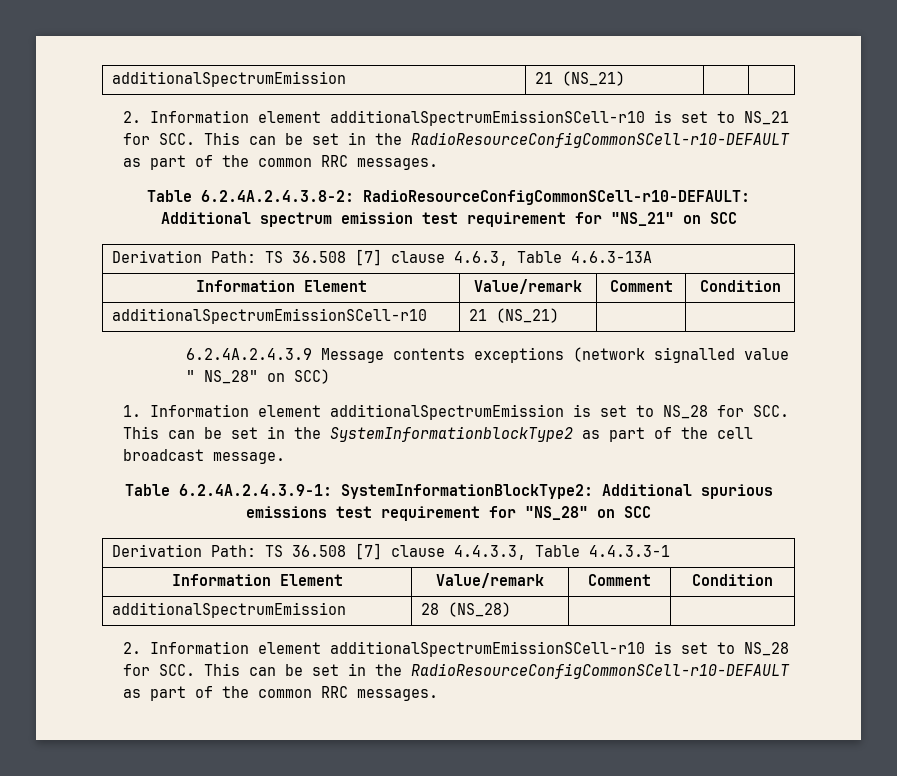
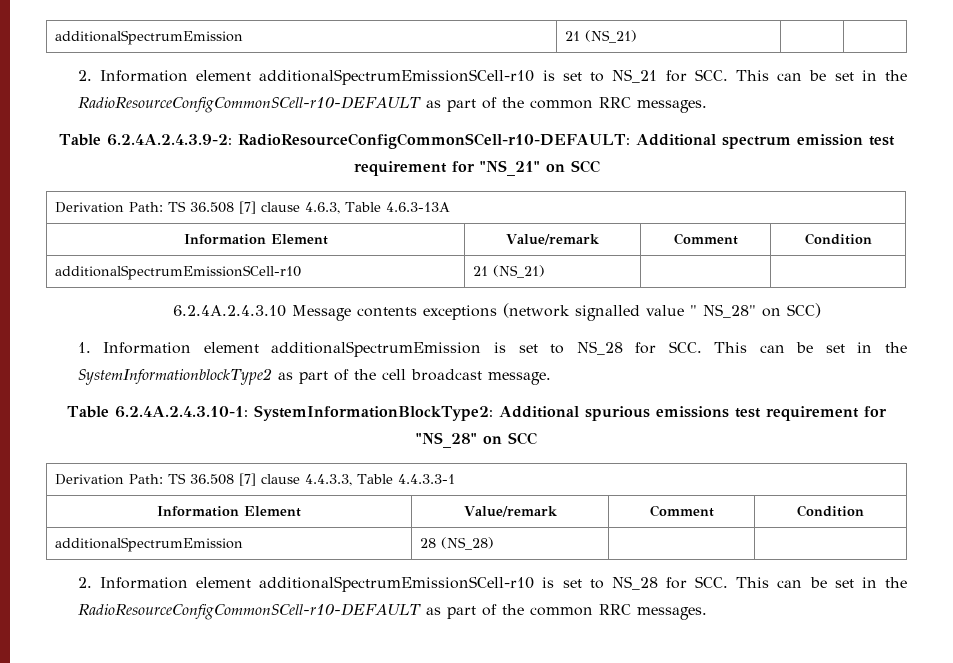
- Table 6.2.4A.2.4.3.8-2: RadioResourceConfigCommonSCell-r10-DEFAULT: Additional spectrum emission test requirement for "NS_21" on SCC
+ Table 6.2.4A.2.4.3.9-2: RadioResourceConfigCommonSCell-r10-DEFAULT: Additional spectrum emission test requirement for "NS_21" on SCC
- 6.2.4A.2.4.3.9 Message contents exceptions (network signalled value " NS_28" on SCC)
+ 6.2.4A.2.4.3.10 Message contents exceptions (network signalled value " NS_28" on SCC)
- Table 6.2.4A.2.4.3.9-1: SystemInformationBlockType2: Additional spurious emissions test requirement for "NS_28" on SCC
+ Table 6.2.4A.2.4.3.10-1: SystemInformationBlockType2: Additional spurious emissions test requirement for "NS_28" on SCC

